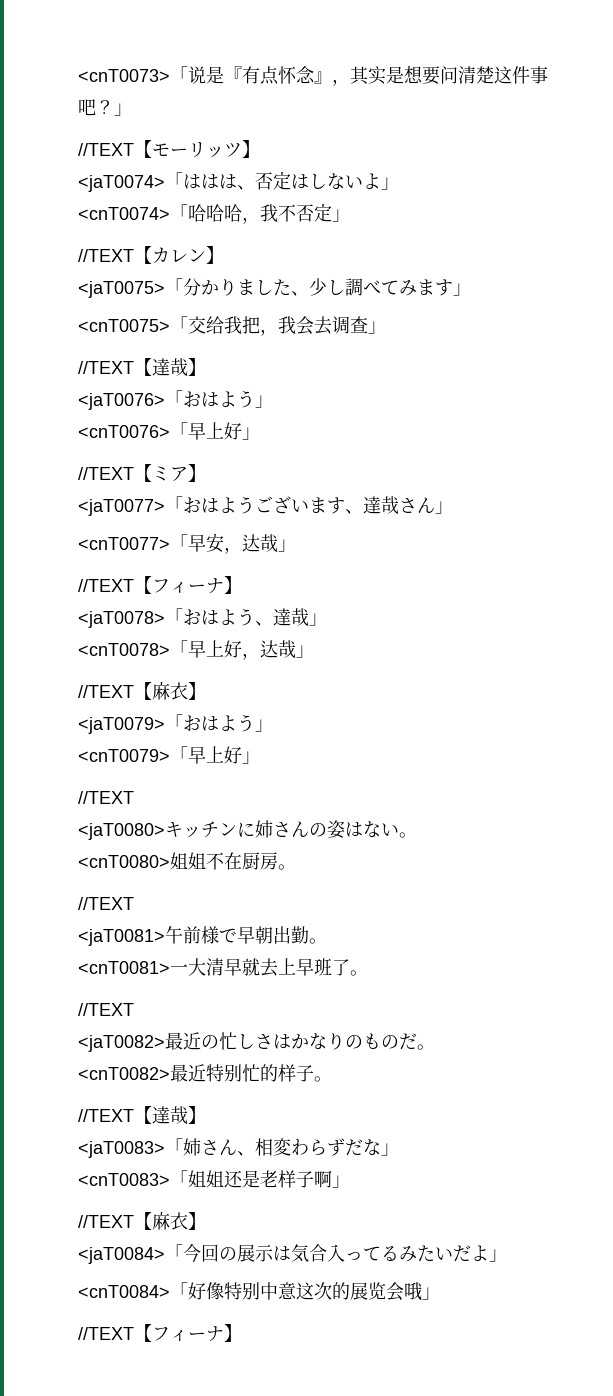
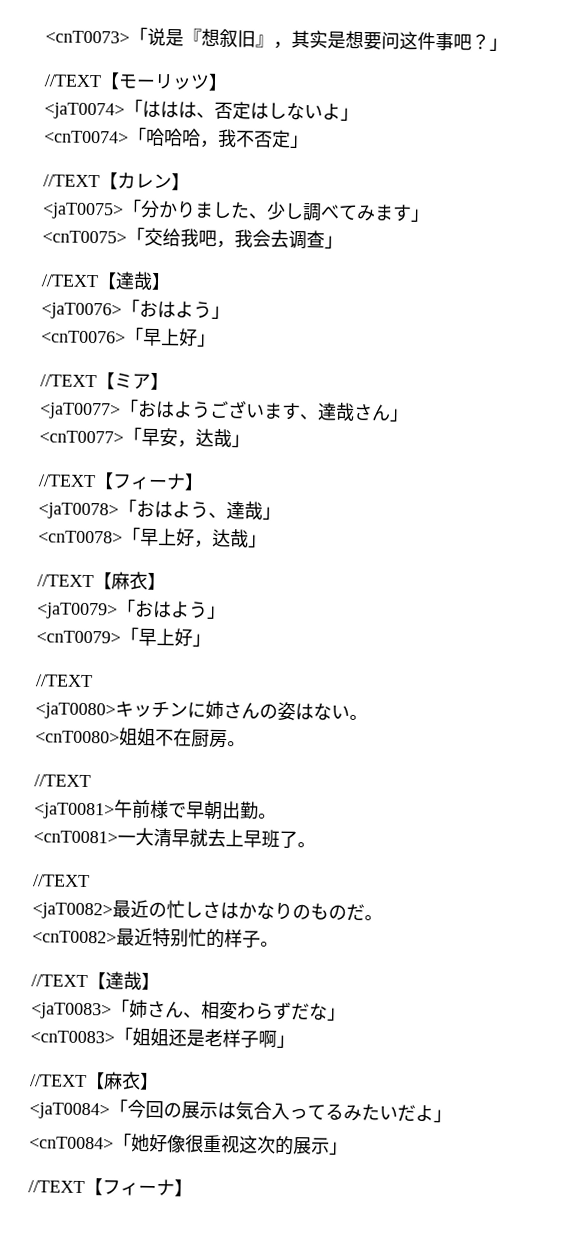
- <cnT0073>「说是『有点怀念』，其实是想要问清楚这件事吧？」
+ <cnT0073>「说是『想叙旧』，其实是想要问这件事吧？」
- <cnT0075>「交给我把，我会去调查」
+ <cnT0075>「交给我吧，我会去调查」
- <cnT0084>「好像特别中意这次的展览会哦」
+ <cnT0084>「她好像很重视这次的展示」

